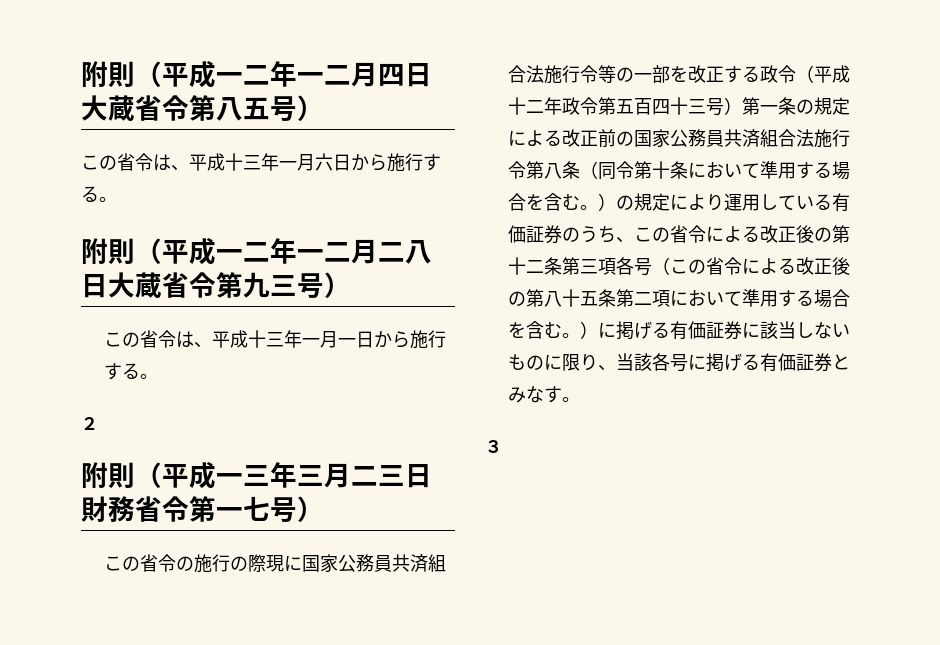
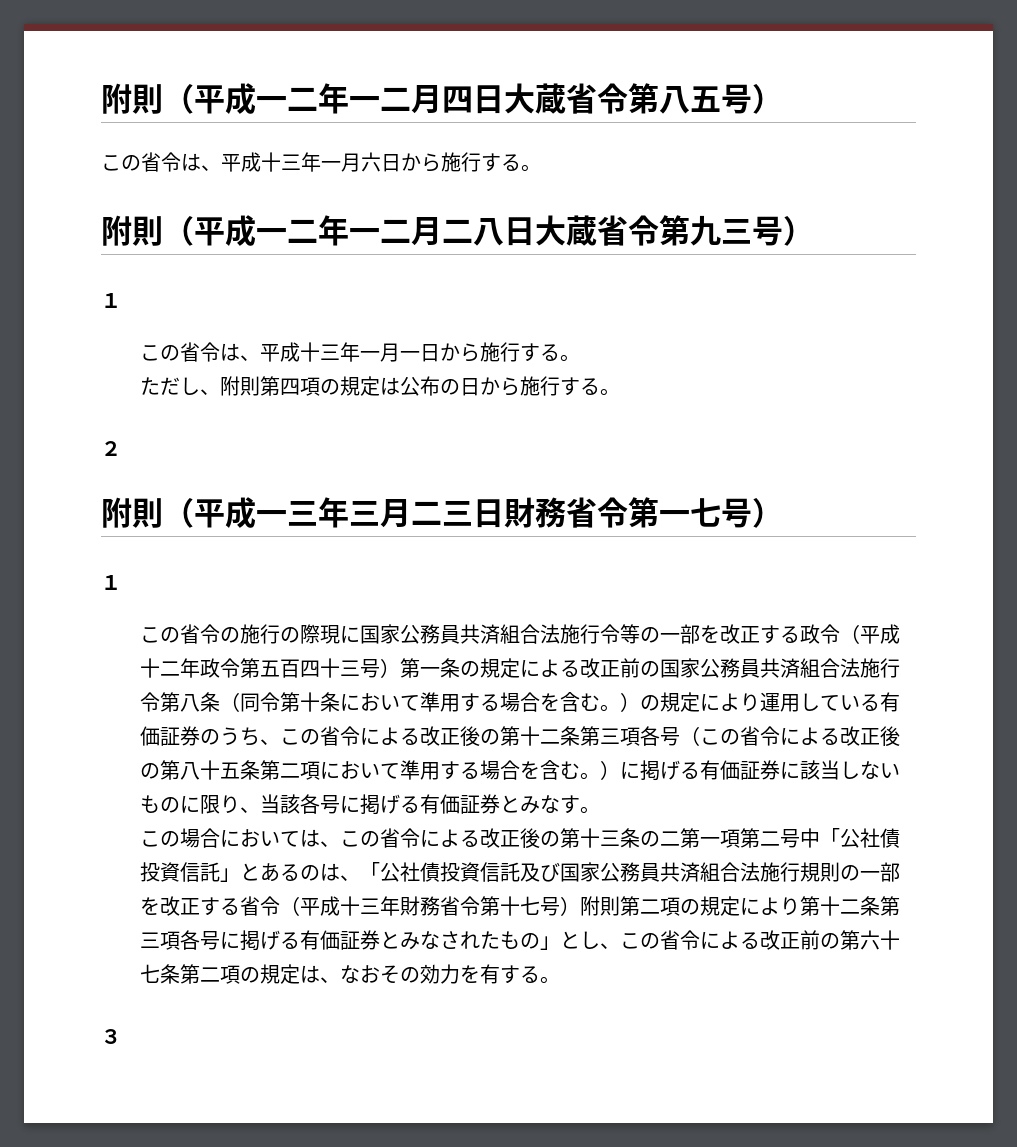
  附則（平成一二年一二月二八日大蔵省令第九三号）
+ １
+ ただし、附則第四項の規定は公布の日から施行する。
  附則（平成一三年三月二三日財務省令第一七号）
+ １
+ この場合においては、この省令による改正後の第十三条の二第一項第二号中「公社債投資信託」とあるのは、「公社債投資信託及び国家公務員共済組合法施行規則の一部を改正する省令（平成十三年財務省令第十七号）附則第二項の規定により第十二条第三項各号に掲げる有価証券とみなされたもの」とし、この省令による改正前の第六十七条第二項の規定は、なおその効力を有する。

